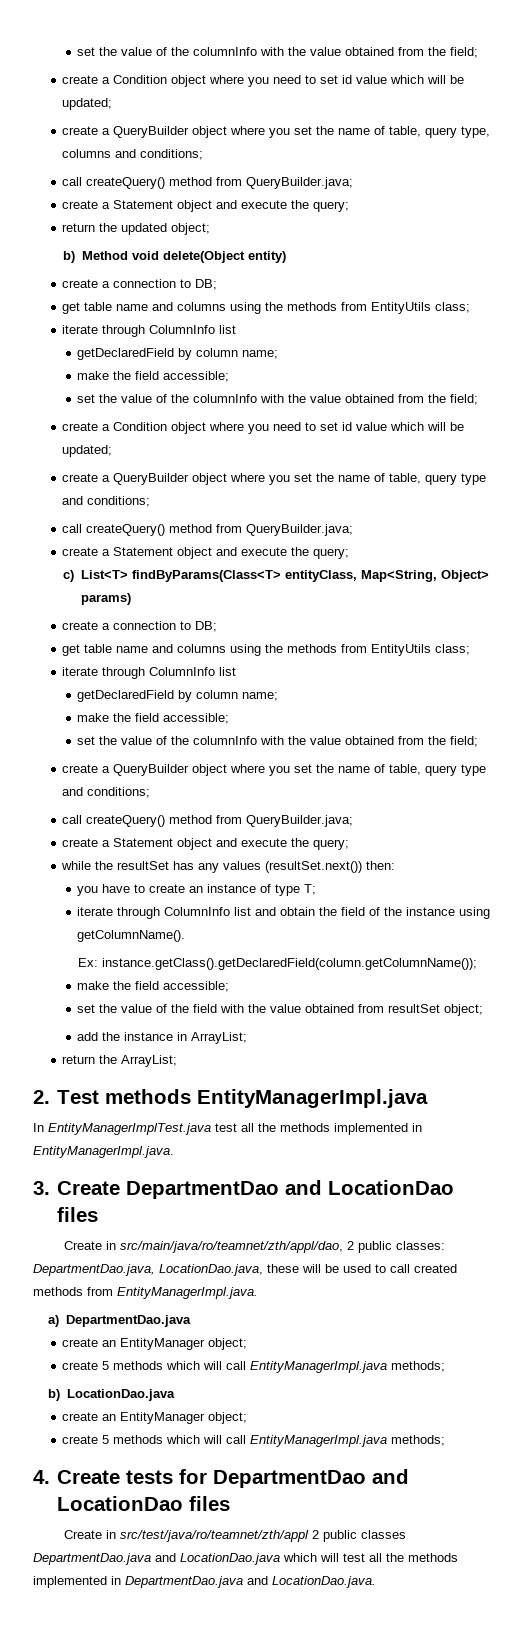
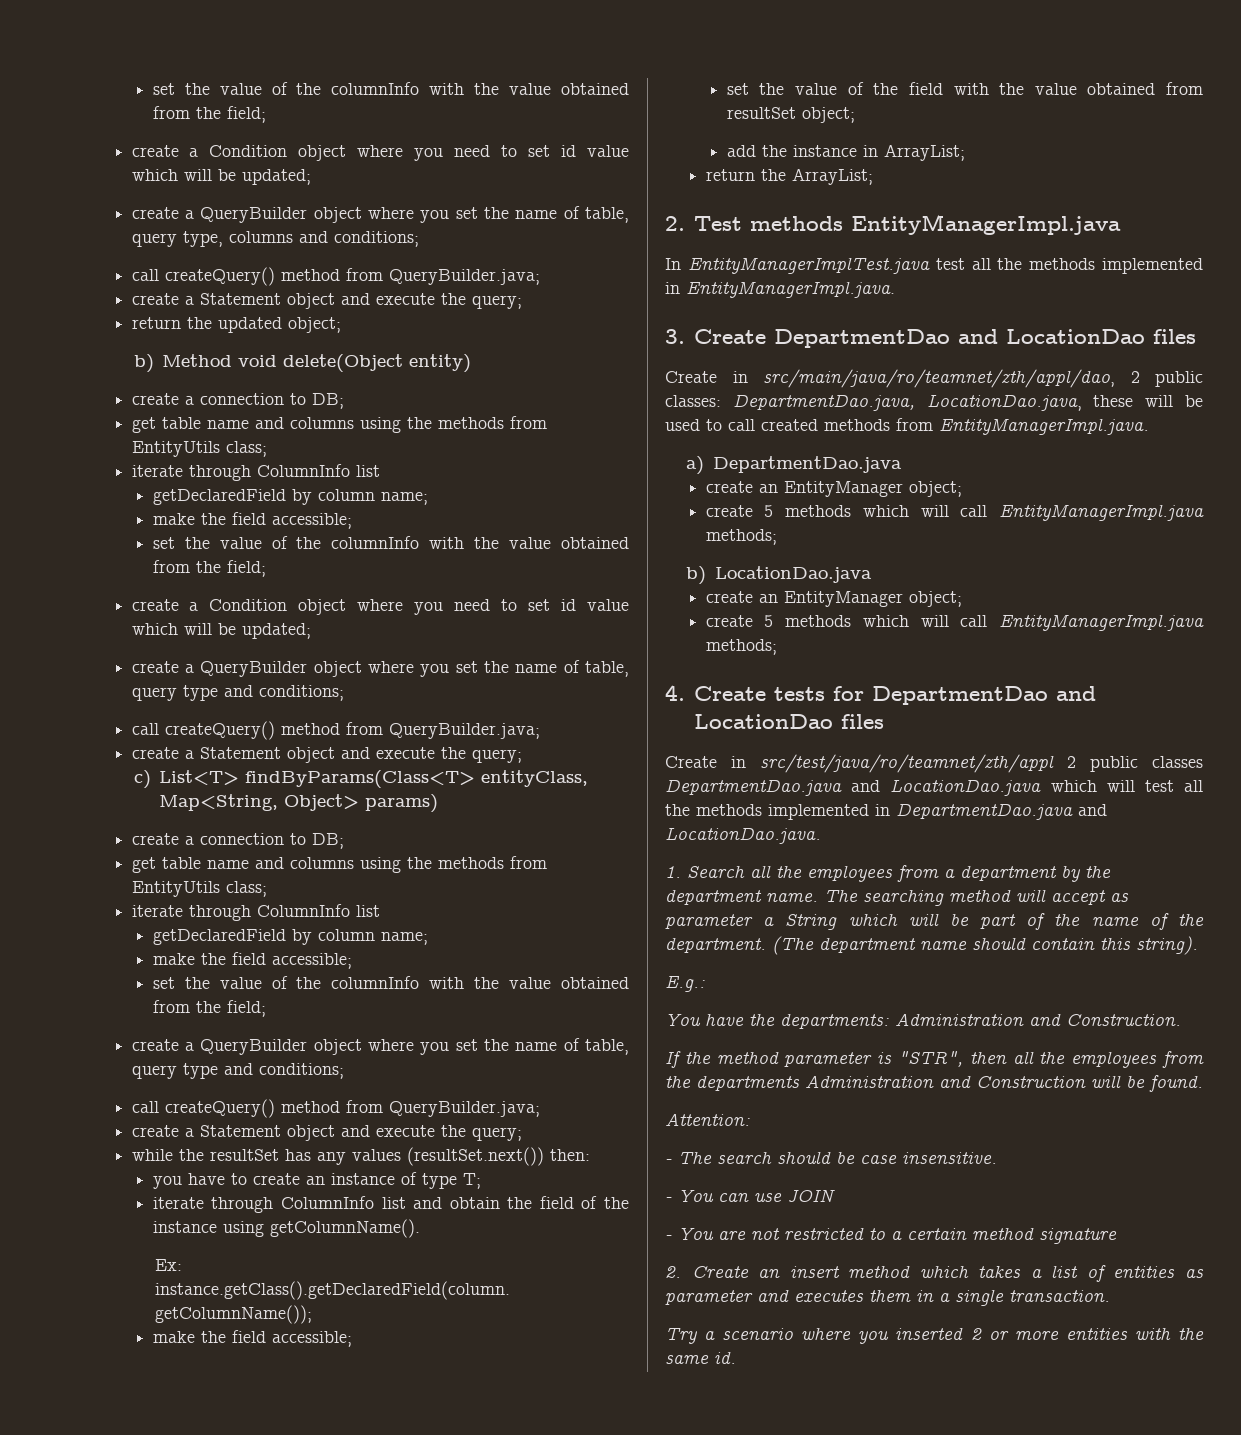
+ 1. Search all the employees from a department by the department name. The searching method will accept as parameter a String which will be part of the name of the department. (The department name should contain this string).
+ E.g.:
+ You have the departments: Administration and Construction.
+ If the method parameter is "STR", then all the employees from the departments Administration and Construction will be found.
+ Attention:
+ - The search should be case insensitive.
+ - You can use JOIN
+ - You are not restricted to a certain method signature
+ 2. Create an insert method which takes a list of entities as parameter and executes them in a single transaction.
+ Try a scenario where you inserted 2 or more entities with the same id.

